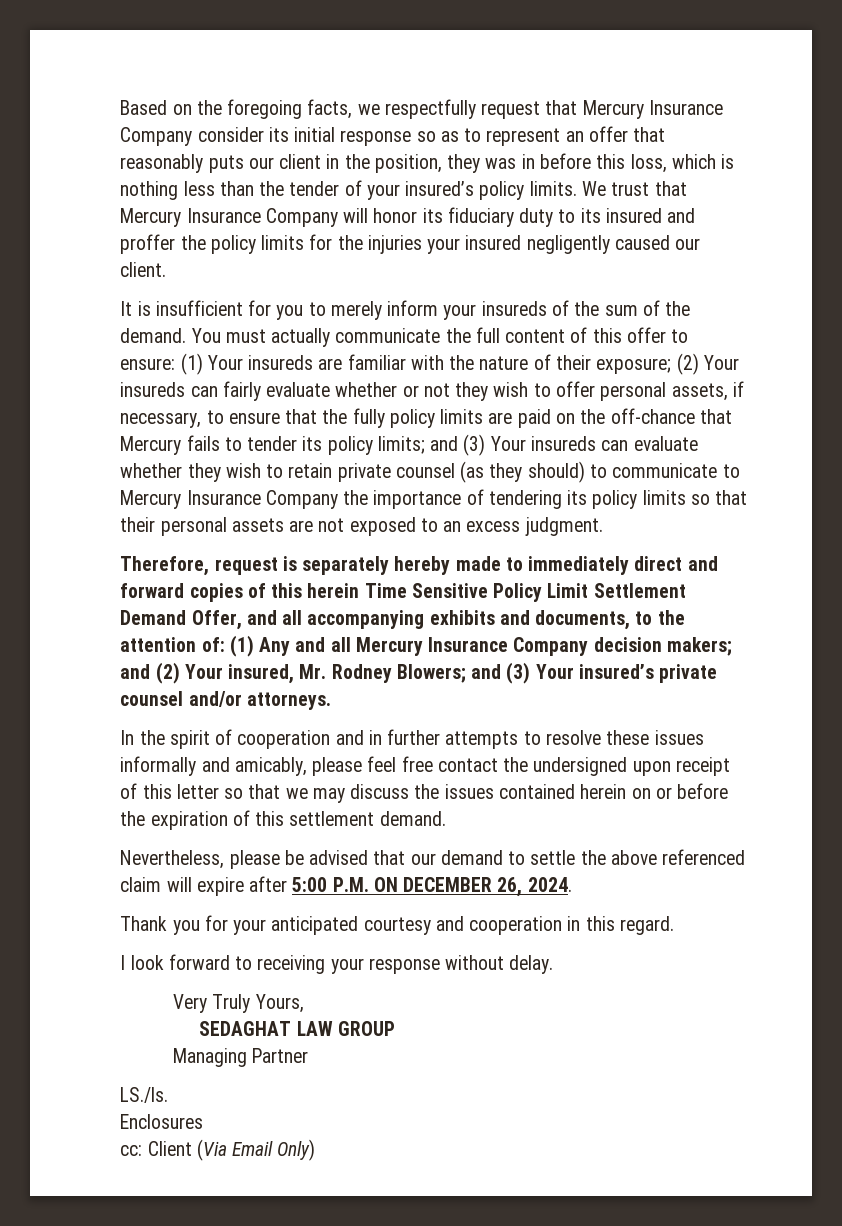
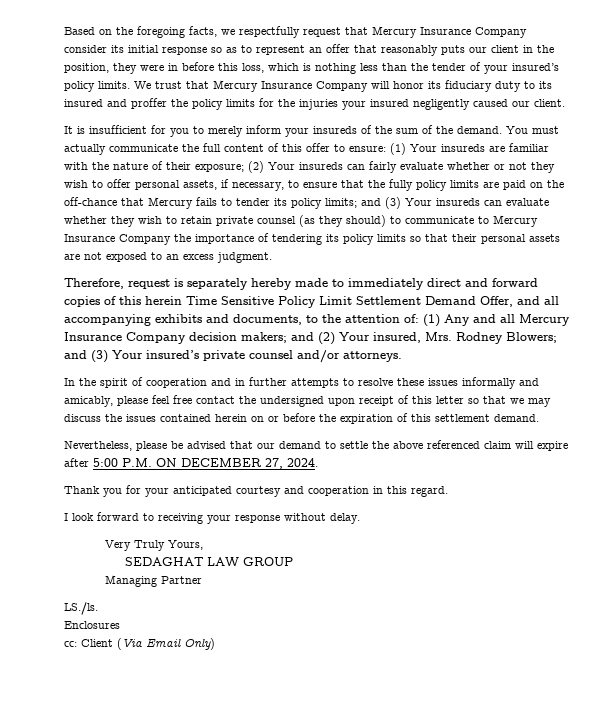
- Based on the foregoing facts, we respectfully request that Mercury Insurance Company consider its initial response so as to represent an offer that reasonably puts our client in the position, they was in before this loss, which is nothing less than the tender of your insured’s policy limits.
+ Based on the foregoing facts, we respectfully request that Mercury Insurance Company consider its initial response so as to represent an offer that reasonably puts our client in the position, they were in before this loss, which is nothing less than the tender of your insured’s policy limits.
- Therefore, request is separately hereby made to immediately direct and forward copies of this herein Time Sensitive Policy Limit Settlement Demand Offer, and all accompanying exhibits and documents, to the attention of: (1) Any and all Mercury Insurance Company decision makers; and (2) Your insured, Mr. Rodney Blowers; and (3) Your insured’s private counsel and/or attorneys.
+ Therefore, request is separately hereby made to immediately direct and forward copies of this herein Time Sensitive Policy Limit Settlement Demand Offer, and all accompanying exhibits and documents, to the attention of: (1) Any and all Mercury Insurance Company decision makers; and (2) Your insured, Mrs. Rodney Blowers; and (3) Your insured’s private counsel and/or attorneys.
- Nevertheless, please be advised that our demand to settle the above referenced claim will expire after 5:00 P.M. ON DECEMBER 26, 2024.
+ Nevertheless, please be advised that our demand to settle the above referenced claim will expire after 5:00 P.M. ON DECEMBER 27, 2024.

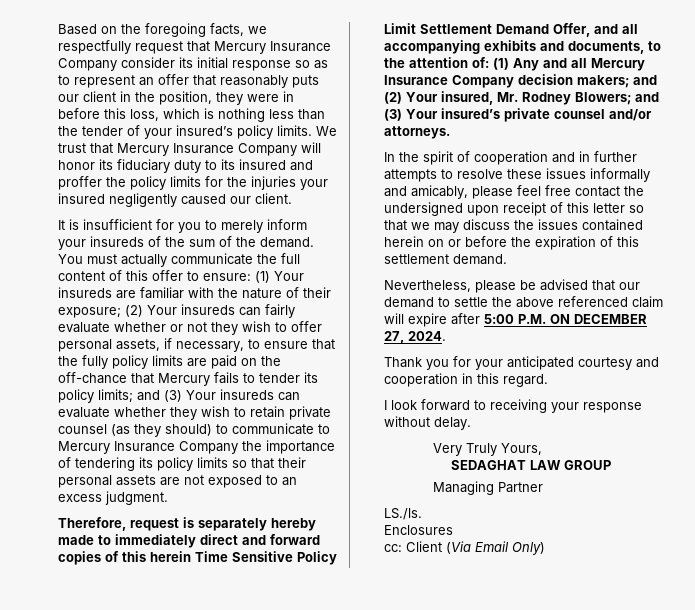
- Therefore, request is separately hereby made to immediately direct and forward copies of this herein Time Sensitive Policy Limit Settlement Demand Offer, and all accompanying exhibits and documents, to the attention of: (1) Any and all Mercury Insurance Company decision makers; and (2) Your insured, Mrs. Rodney Blowers; and (3) Your insured’s private counsel and/or attorneys.
+ Therefore, request is separately hereby made to immediately direct and forward copies of this herein Time Sensitive Policy Limit Settlement Demand Offer, and all accompanying exhibits and documents, to the attention of: (1) Any and all Mercury Insurance Company decision makers; and (2) Your insured, Mr. Rodney Blowers; and (3) Your insured’s private counsel and/or attorneys.

